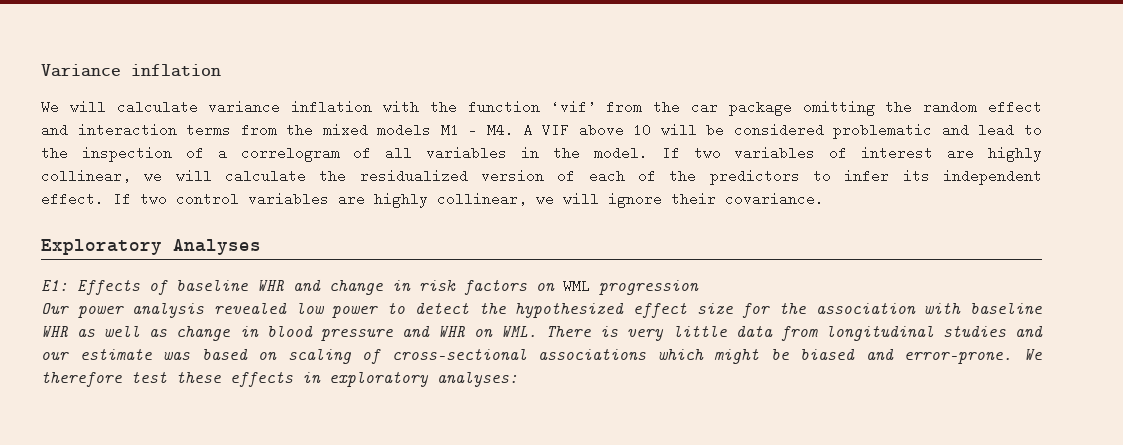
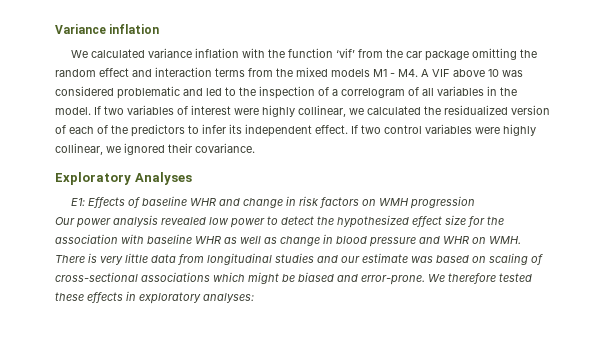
- We will calculate variance inflation with the function ‘vif’ from the car package omitting the random effect and interaction terms from the mixed models M1 - M4. A VIF above 10 will be considered problematic and lead to the inspection of a correlogram of all variables in the model.
+ We calculated variance inflation with the function ‘vif’ from the car package omitting the random effect and interaction terms from the mixed models M1 - M4. A VIF above 10 was considered problematic and led to the inspection of a correlogram of all variables in the model.
- If two variables of interest are highly collinear, we will calculate the residualized version of each of the predictors to infer its independent effect.
+ If two variables of interest were highly collinear, we calculated the residualized version of each of the predictors to infer its independent effect.
- If two control variables are highly collinear, we will ignore their covariance.
+ If two control variables were highly collinear, we ignored their covariance.
- E1: Effects of baseline WHR and change in risk factors on WML progression
+ E1: Effects of baseline WHR and change in risk factors on WMH progression
- Our power analysis revealed low power to detect the hypothesized effect size for the association with baseline WHR as well as change in blood pressure and WHR on WML. There is very little data from longitudinal studies and our estimate was based on scaling of cross-sectional associations which might be biased and error-prone.
+ Our power analysis revealed low power to detect the hypothesized effect size for the association with baseline WHR as well as change in blood pressure and WHR on WMH. There is very little data from longitudinal studies and our estimate was based on scaling of cross-sectional associations which might be biased and error-prone.
- We therefore test these effects in exploratory analyses:
+ We therefore tested these effects in exploratory analyses:

